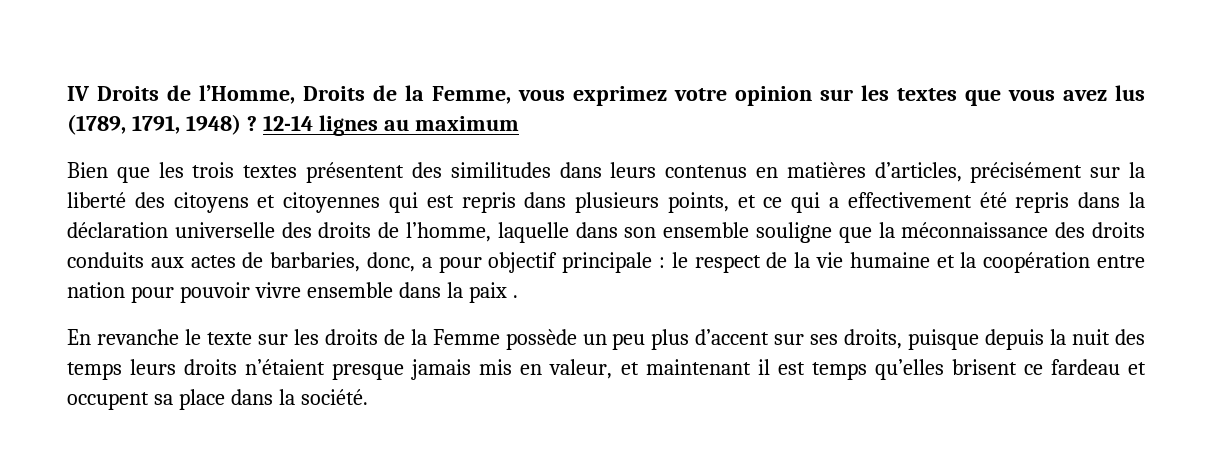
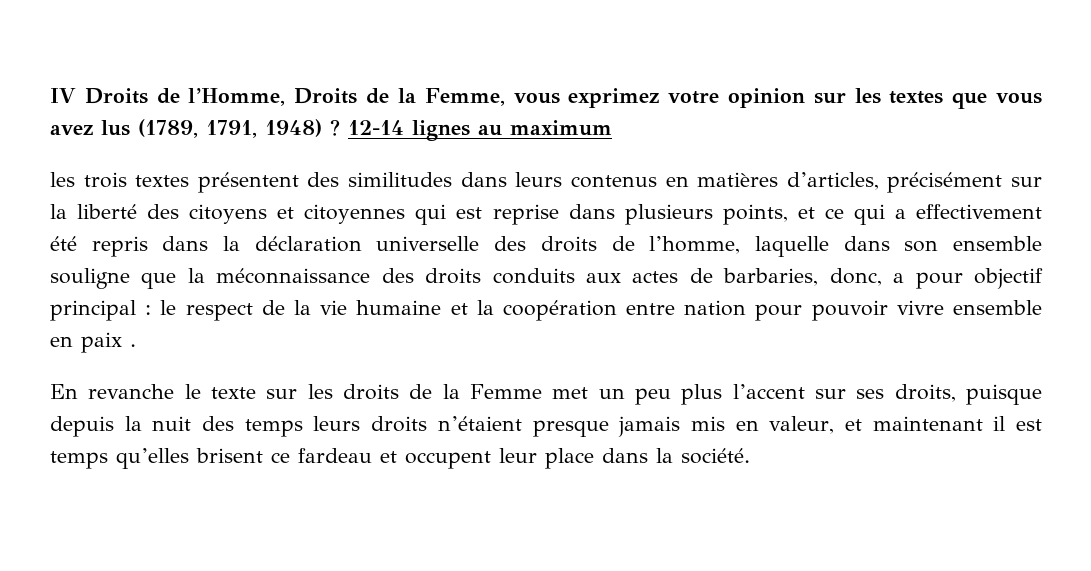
- Bien que les trois textes présentent des similitudes dans leurs contenus en matières d’articles, précisément sur la liberté des citoyens et citoyennes qui est repris dans plusieurs points, et ce qui a effectivement été repris dans la déclaration universelle des droits de l’homme, laquelle dans son ensemble souligne que la méconnaissance des droits conduits aux actes de barbaries, donc, a pour objectif principale :
+ les trois textes présentent des similitudes dans leurs contenus en matières d’articles, précisément sur la liberté des citoyens et citoyennes qui est reprise dans plusieurs points, et ce qui a effectivement été repris dans la déclaration universelle des droits de l’homme, laquelle dans son ensemble souligne que la méconnaissance des droits conduits aux actes de barbaries, donc, a pour objectif principal :
- le respect de la vie humaine et la coopération entre nation pour pouvoir vivre ensemble dans la paix .
+ le respect de la vie humaine et la coopération entre nation pour pouvoir vivre ensemble en paix .
- En revanche le texte sur les droits de la Femme possède un peu plus d’accent sur ses droits, puisque depuis la nuit des temps leurs droits n’étaient presque jamais mis en valeur, et maintenant il est temps qu’elles brisent ce fardeau et occupent sa place dans la société.
+ En revanche le texte sur les droits de la Femme met un peu plus l’accent sur ses droits, puisque depuis la nuit des temps leurs droits n’étaient presque jamais mis en valeur, et maintenant il est temps qu’elles brisent ce fardeau et occupent leur place dans la société.

